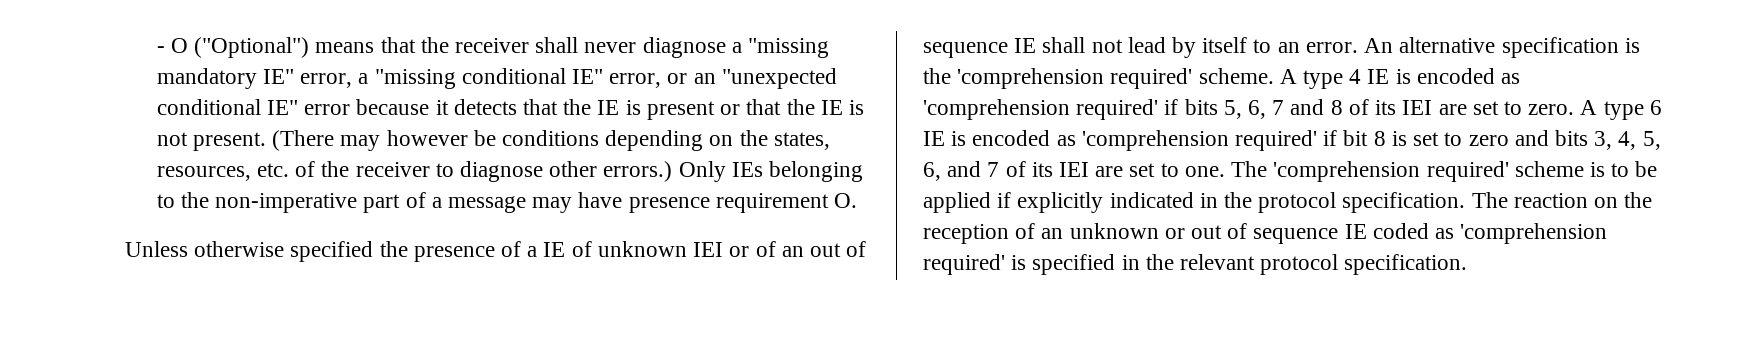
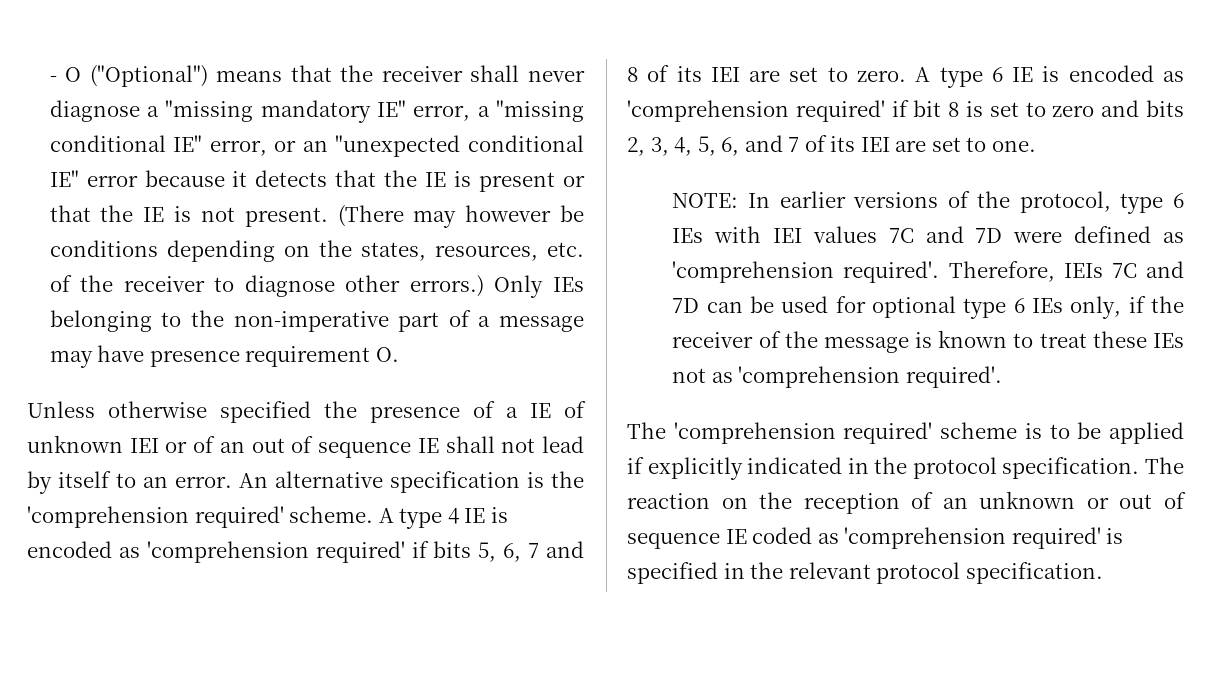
- A type 6 IE is encoded as 'comprehension required' if bit 8 is set to zero and bits 3, 4, 5, 6, and 7 of its IEI are set to one. The 'comprehension required' scheme is to be applied if explicitly indicated in the protocol specification.
+ A type 6 IE is encoded as 'comprehension required' if bit 8 is set to zero and bits 2, 3, 4, 5, 6, and 7 of its IEI are set to one.
+ NOTE: In earlier versions of the protocol, type 6 IEs with IEI values 7C and 7D were defined as 'comprehension required'. Therefore, IEIs 7C and 7D can be used for optional type 6 IEs only, if the receiver of the message is known to treat these IEs not as 'comprehension required'.
+ The 'comprehension required' scheme is to be applied if explicitly indicated in the protocol specification.

